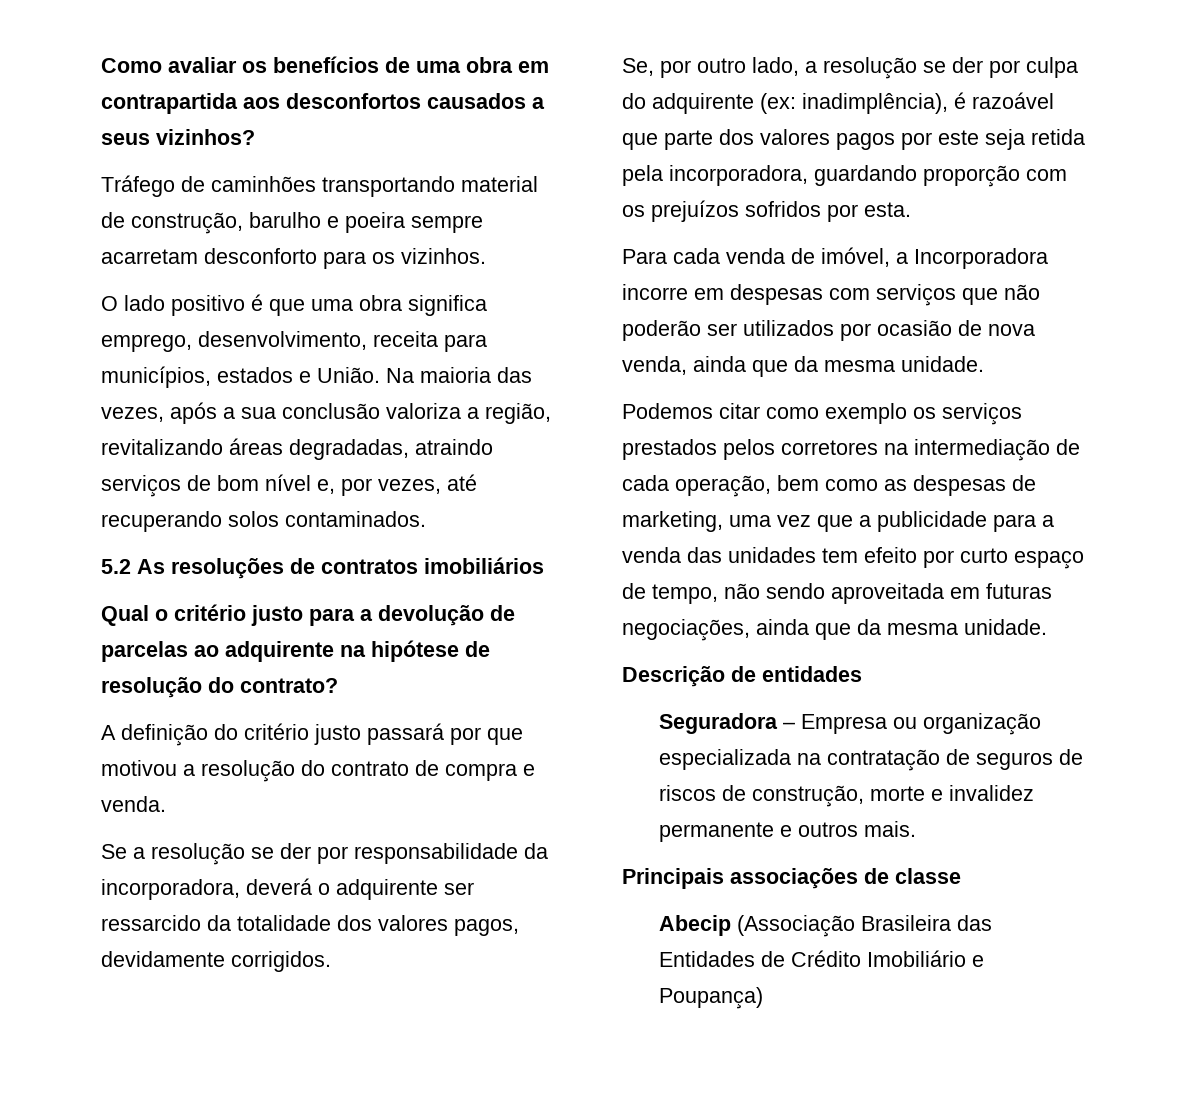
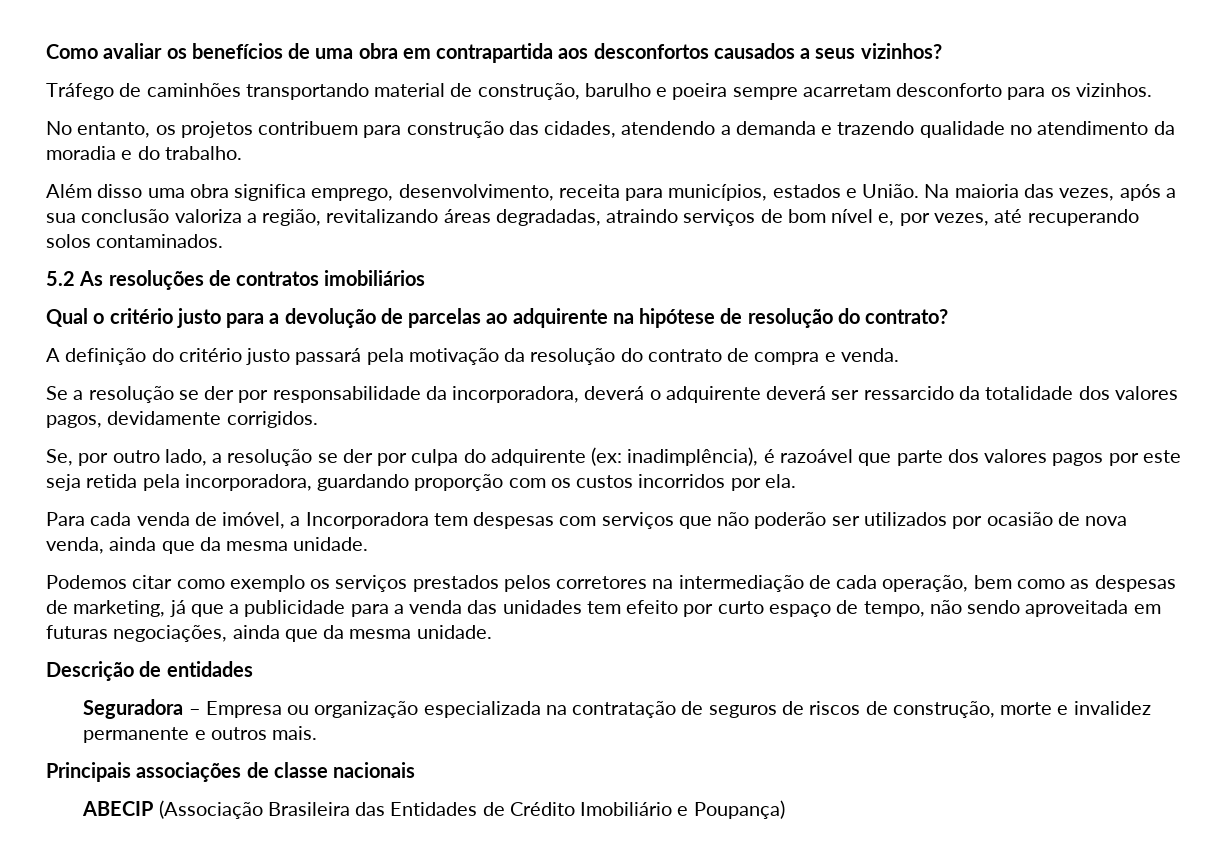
- O lado positivo é que uma obra significa emprego, desenvolvimento, receita para municípios, estados e União.
+ No entanto, os projetos contribuem para construção das cidades, atendendo a demanda e trazendo qualidade no atendimento da moradia e do trabalho.
+ Além disso uma obra significa emprego, desenvolvimento, receita para municípios, estados e União.
- A definição do critério justo passará por que motivou a resolução do contrato de compra e venda.
+ A definição do critério justo passará pela motivação da resolução do contrato de compra e venda.
- Se a resolução se der por responsabilidade da incorporadora, deverá o adquirente ser ressarcido da totalidade dos valores pagos, devidamente corrigidos.
+ Se a resolução se der por responsabilidade da incorporadora, deverá o adquirente deverá ser ressarcido da totalidade dos valores pagos, devidamente corrigidos.
- Se, por outro lado, a resolução se der por culpa do adquirente (ex: inadimplência), é razoável que parte dos valores pagos por este seja retida pela incorporadora, guardando proporção com os prejuízos sofridos por esta.
+ Se, por outro lado, a resolução se der por culpa do adquirente (ex: inadimplência), é razoável que parte dos valores pagos por este seja retida pela incorporadora, guardando proporção com os custos incorridos por ela.
- Para cada venda de imóvel, a Incorporadora incorre em despesas com serviços que não poderão ser utilizados por ocasião de nova venda, ainda que da mesma unidade.
+ Para cada venda de imóvel, a Incorporadora tem despesas com serviços que não poderão ser utilizados por ocasião de nova venda, ainda que da mesma unidade.
- Podemos citar como exemplo os serviços prestados pelos corretores na intermediação de cada operação, bem como as despesas de marketing, uma vez que a publicidade para a venda das unidades tem efeito por curto espaço de tempo, não sendo aproveitada em futuras negociações, ainda que da mesma unidade.
+ Podemos citar como exemplo os serviços prestados pelos corretores na intermediação de cada operação, bem como as despesas de marketing, já que a publicidade para a venda das unidades tem efeito por curto espaço de tempo, não sendo aproveitada em futuras negociações, ainda que da mesma unidade.
- Principais associações de classe
- Abecip (Associação Brasileira das Entidades de Crédito Imobiliário e Poupança)
+ Principais associações de classe nacionais
+ ABECIP (Associação Brasileira das Entidades de Crédito Imobiliário e Poupança)

